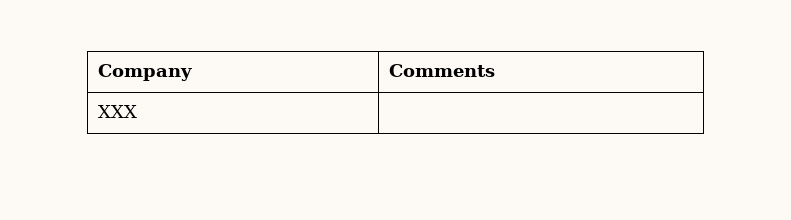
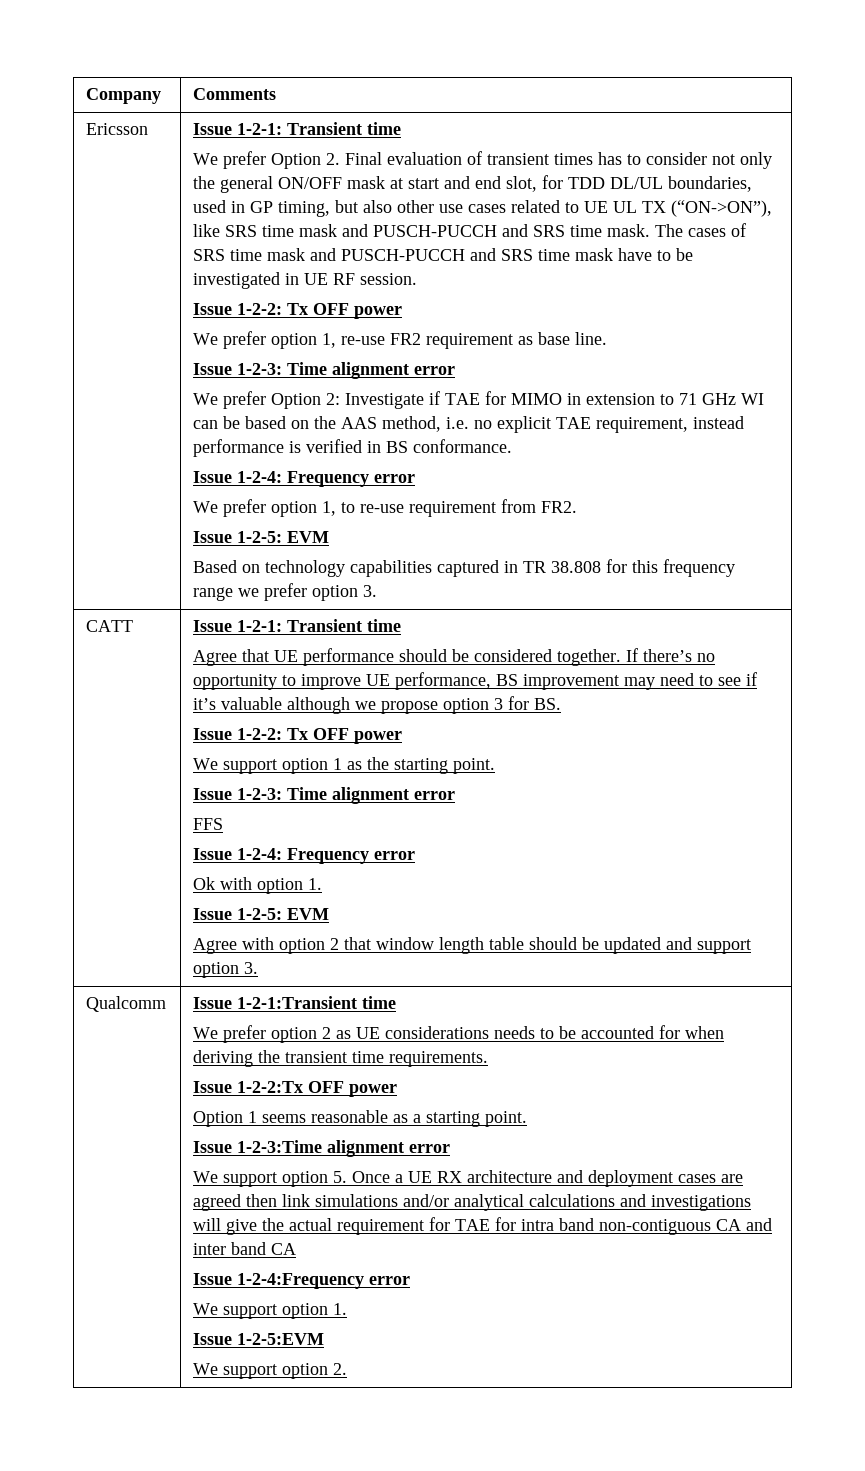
- XXX
+ Ericsson | Issue 1-2-1: Transient time
+ We prefer Option 2. Final evaluation of transient times has to consider not only the general ON/OFF mask at start and end slot, for TDD DL/UL boundaries, used in GP timing, but also other use cases related to UE UL TX (“ON->ON”), like SRS time mask and PUSCH-PUCCH and SRS time mask. The cases of SRS time mask and PUSCH-PUCCH and SRS time mask have to be investigated in UE RF session.
+ Issue 1-2-2: Tx OFF power
+ We prefer option 1, re-use FR2 requirement as base line.
+ Issue 1-2-3: Time alignment error
+ We prefer Option 2: Investigate if TAE for MIMO in extension to 71 GHz WI can be based on the AAS method, i.e. no explicit TAE requirement, instead performance is verified in BS conformance.
+ Issue 1-2-4: Frequency error
+ We prefer option 1, to re-use requirement from FR2.
+ Issue 1-2-5: EVM
+ Based on technology capabilities captured in TR 38.808 for this frequency range we prefer option 3.
+ CATT | Issue 1-2-1: Transient time
+ Agree that UE performance should be considered together. If there’s no opportunity to improve UE performance, BS improvement may need to see if it’s valuable although we propose option 3 for BS.
+ Issue 1-2-2: Tx OFF power
+ We support option 1 as the starting point.
+ Issue 1-2-3: Time alignment error
+ FFS
+ Issue 1-2-4: Frequency error
+ Ok with option 1.
+ Issue 1-2-5: EVM
+ Agree with option 2 that window length table should be updated and support option 3.
+ Qualcomm | Issue 1-2-1:Transient time
+ We prefer option 2 as UE considerations needs to be accounted for when deriving the transient time requirements.
+ Issue 1-2-2:Tx OFF power
+ Option 1 seems reasonable as a starting point.
+ Issue 1-2-3:Time alignment error
+ We support option 5. Once a UE RX architecture and deployment cases are agreed then link simulations and/or analytical calculations and investigations will give the actual requirement for TAE for intra band non-contiguous CA and inter band CA
+ Issue 1-2-4:Frequency error
+ We support option 1.
+ Issue 1-2-5:EVM
+ We support option 2.

